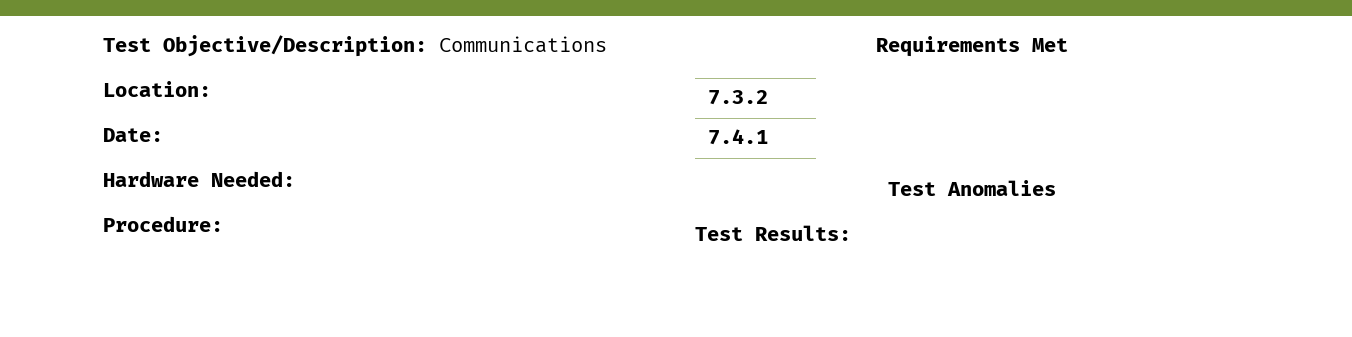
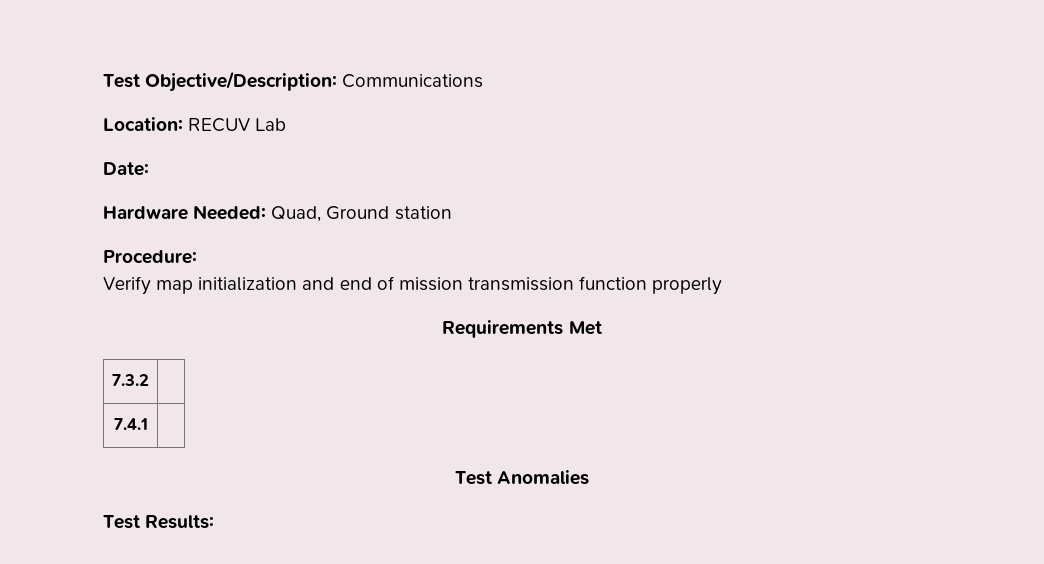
- Location:
+ Location: RECUV Lab
- Hardware Needed:
+ Hardware Needed: Quad, Ground station
  Procedure:
+ Verify map initialization and end of mission transmission function properly

